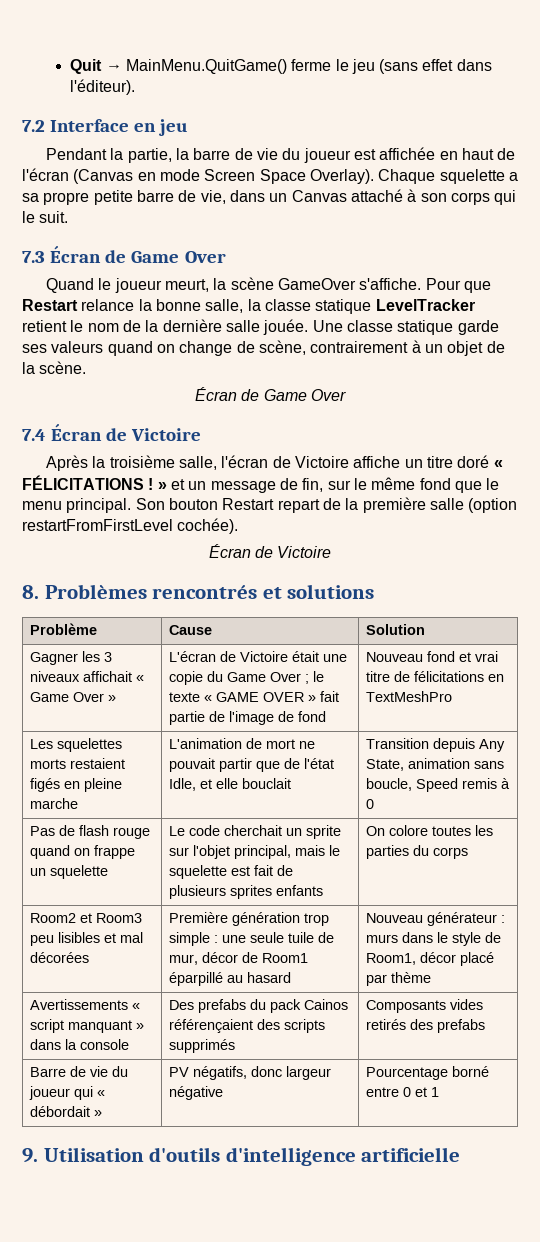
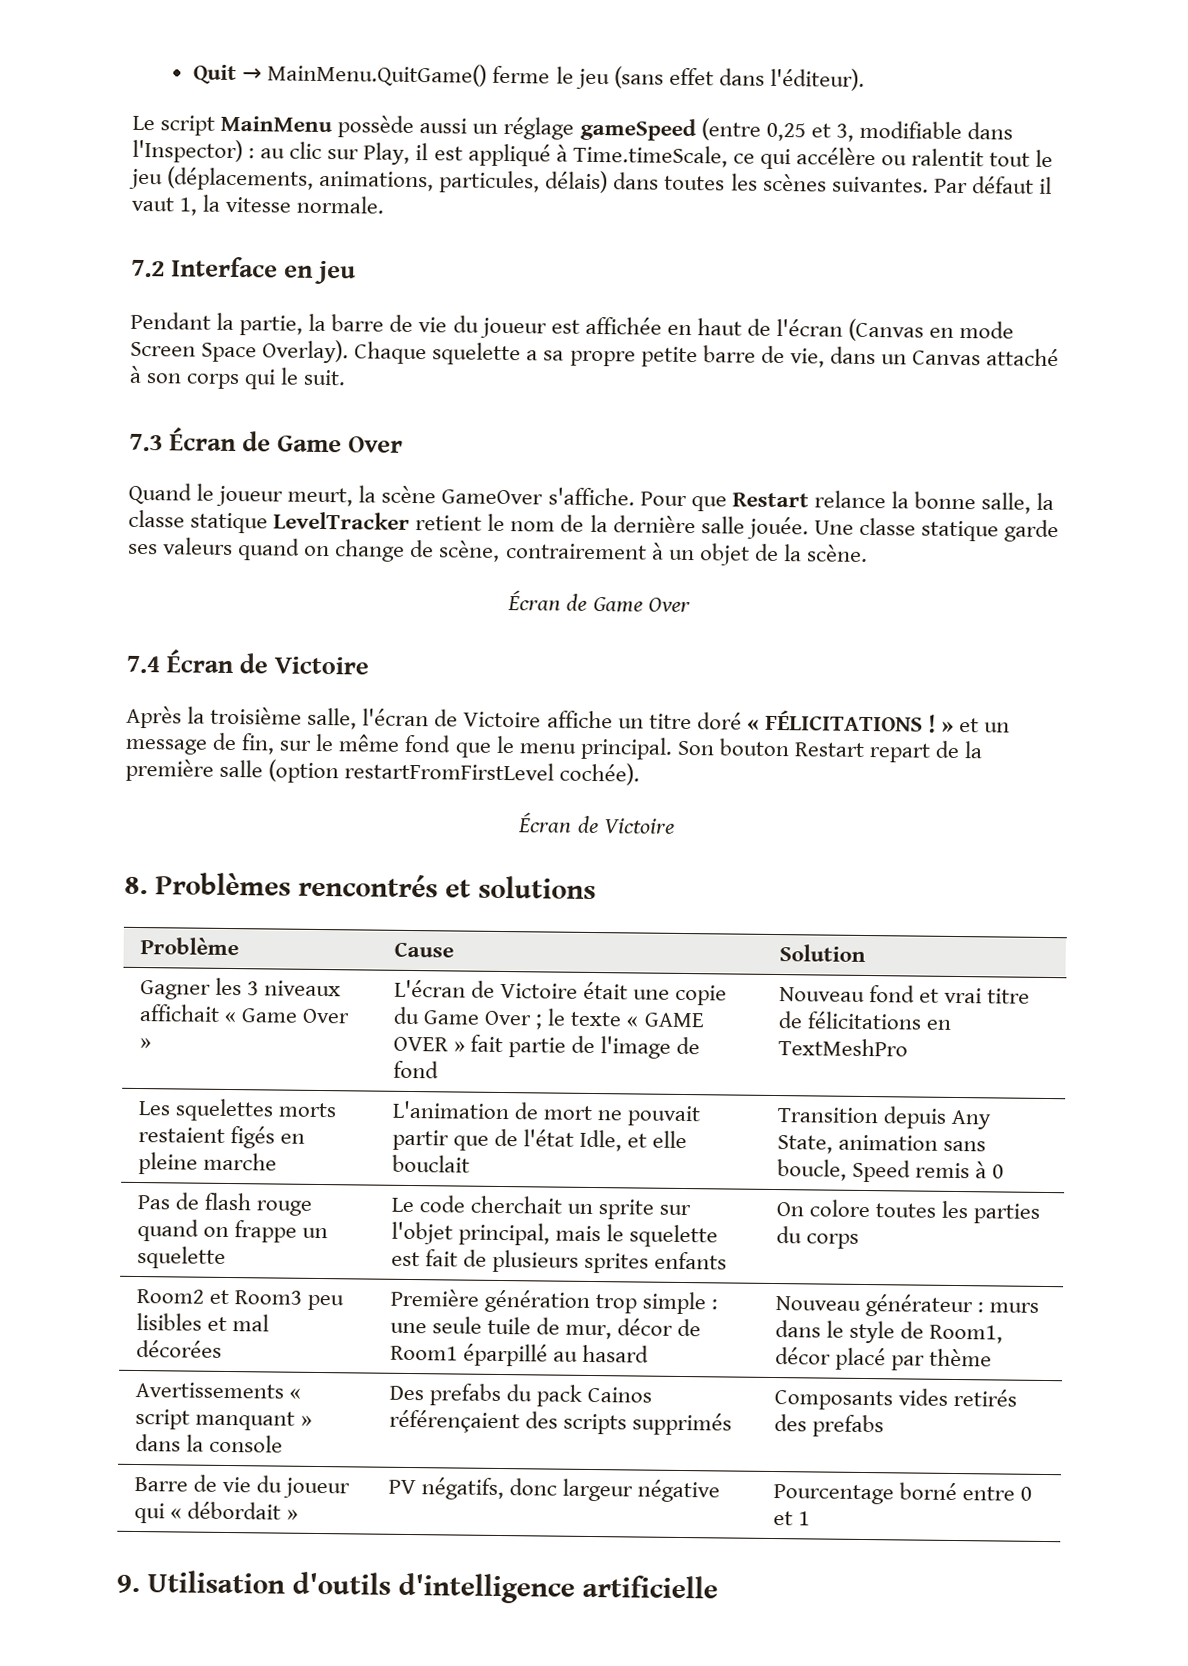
+ Le script MainMenu possède aussi un réglage gameSpeed (entre 0,25 et 3, modifiable dans l'Inspector) : au clic sur Play, il est appliqué à Time.timeScale, ce qui accélère ou ralentit tout le jeu (déplacements, animations, particules, délais) dans toutes les scènes suivantes. Par défaut il vaut 1, la vitesse normale.

